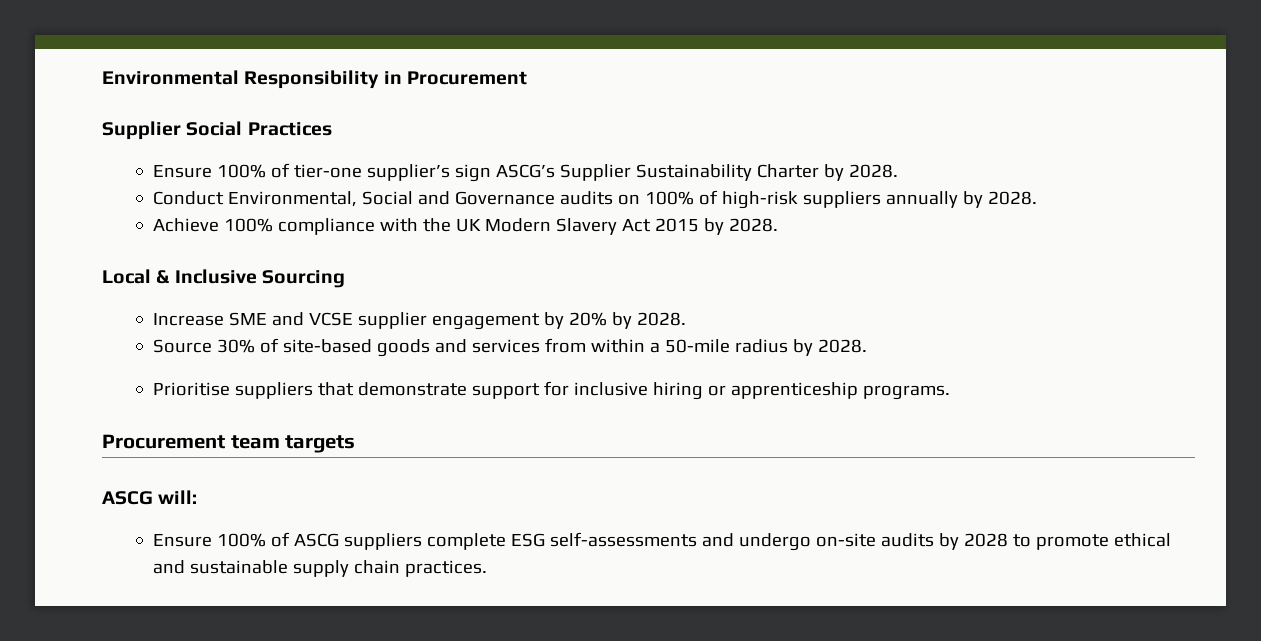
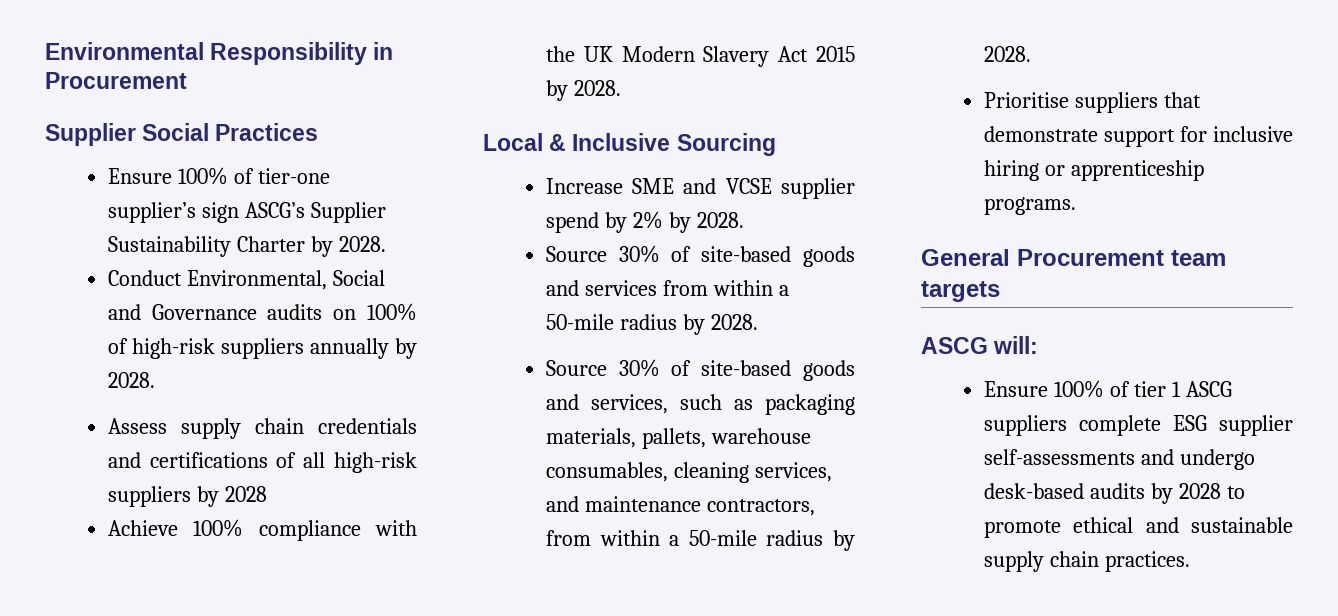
+ Assess supply chain credentials and certifications of all high-risk suppliers by 2028
- Increase SME and VCSE supplier engagement by 20% by 2028.
+ Increase SME and VCSE supplier spend by 2% by 2028.
+ Source 30% of site-based goods and services, such as packaging materials, pallets, warehouse consumables, cleaning services, and maintenance contractors, from within a 50-mile radius by 2028.
- Procurement team targets
+ General Procurement team targets
- Ensure 100% of ASCG suppliers complete ESG self-assessments and undergo on-site audits by 2028 to promote ethical and sustainable supply chain practices.
+ Ensure 100% of tier 1 ASCG suppliers complete ESG supplier self-assessments and undergo desk-based audits by 2028 to promote ethical and sustainable supply chain practices.

